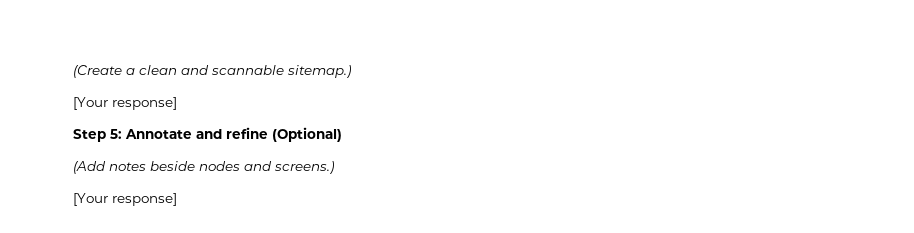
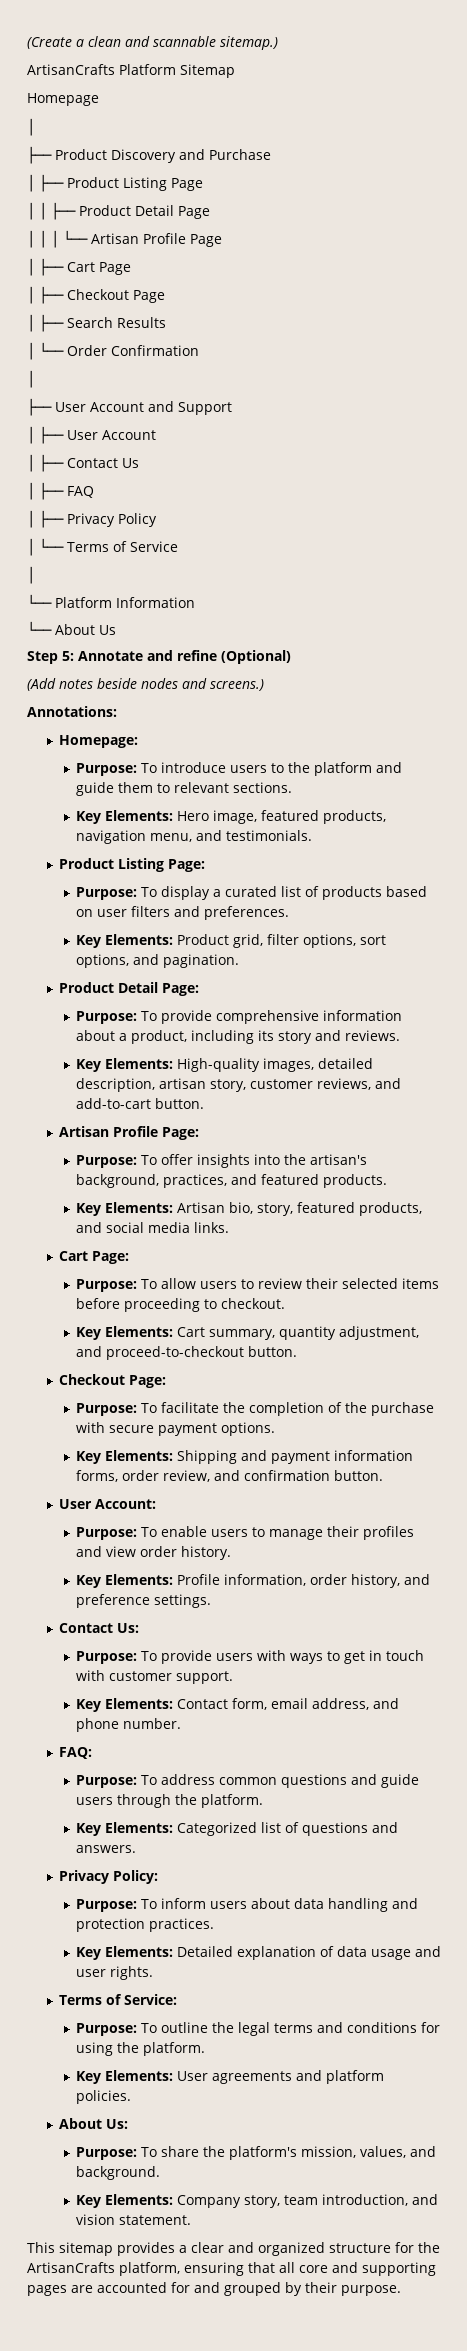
  (Create a clean and scannable sitemap.)
- [Your response]
+ ArtisanCrafts Platform Sitemap
+ Homepage
+ │
+ ├── Product Discovery and Purchase
+ │ ├── Product Listing Page
+ │ │ ├── Product Detail Page
+ │ │ │ └── Artisan Profile Page
+ │ ├── Cart Page
+ │ ├── Checkout Page
+ │ ├── Search Results
+ │ └── Order Confirmation
+ │
+ ├── User Account and Support
+ │ ├── User Account
+ │ ├── Contact Us
+ │ ├── FAQ
+ │ ├── Privacy Policy
+ │ └── Terms of Service
+ │
+ └── Platform Information
+ └── About Us
  (Add notes beside nodes and screens.)
- [Your response]
+ Annotations:
+ Homepage:
+ Purpose: To introduce users to the platform and guide them to relevant sections.
+ Key Elements: Hero image, featured products, navigation menu, and testimonials.
+ Product Listing Page:
+ Purpose: To display a curated list of products based on user filters and preferences.
+ Key Elements: Product grid, filter options, sort options, and pagination.
+ Product Detail Page:
+ Purpose: To provide comprehensive information about a product, including its story and reviews.
+ Key Elements: High-quality images, detailed description, artisan story, customer reviews, and add-to-cart button.
+ Artisan Profile Page:
+ Purpose: To offer insights into the artisan's background, practices, and featured products.
+ Key Elements: Artisan bio, story, featured products, and social media links.
+ Cart Page:
+ Purpose: To allow users to review their selected items before proceeding to checkout.
+ Key Elements: Cart summary, quantity adjustment, and proceed-to-checkout button.
+ Checkout Page:
+ Purpose: To facilitate the completion of the purchase with secure payment options.
+ Key Elements: Shipping and payment information forms, order review, and confirmation button.
+ User Account:
+ Purpose: To enable users to manage their profiles and view order history.
+ Key Elements: Profile information, order history, and preference settings.
+ Contact Us:
+ Purpose: To provide users with ways to get in touch with customer support.
+ Key Elements: Contact form, email address, and phone number.
+ FAQ:
+ Purpose: To address common questions and guide users through the platform.
+ Key Elements: Categorized list of questions and answers.
+ Privacy Policy:
+ Purpose: To inform users about data handling and protection practices.
+ Key Elements: Detailed explanation of data usage and user rights.
+ Terms of Service:
+ Purpose: To outline the legal terms and conditions for using the platform.
+ Key Elements: User agreements and platform policies.
+ About Us:
+ Purpose: To share the platform's mission, values, and background.
+ Key Elements: Company story, team introduction, and vision statement.
+ This sitemap provides a clear and organized structure for the ArtisanCrafts platform, ensuring that all core and supporting pages are accounted for and grouped by their purpose.

